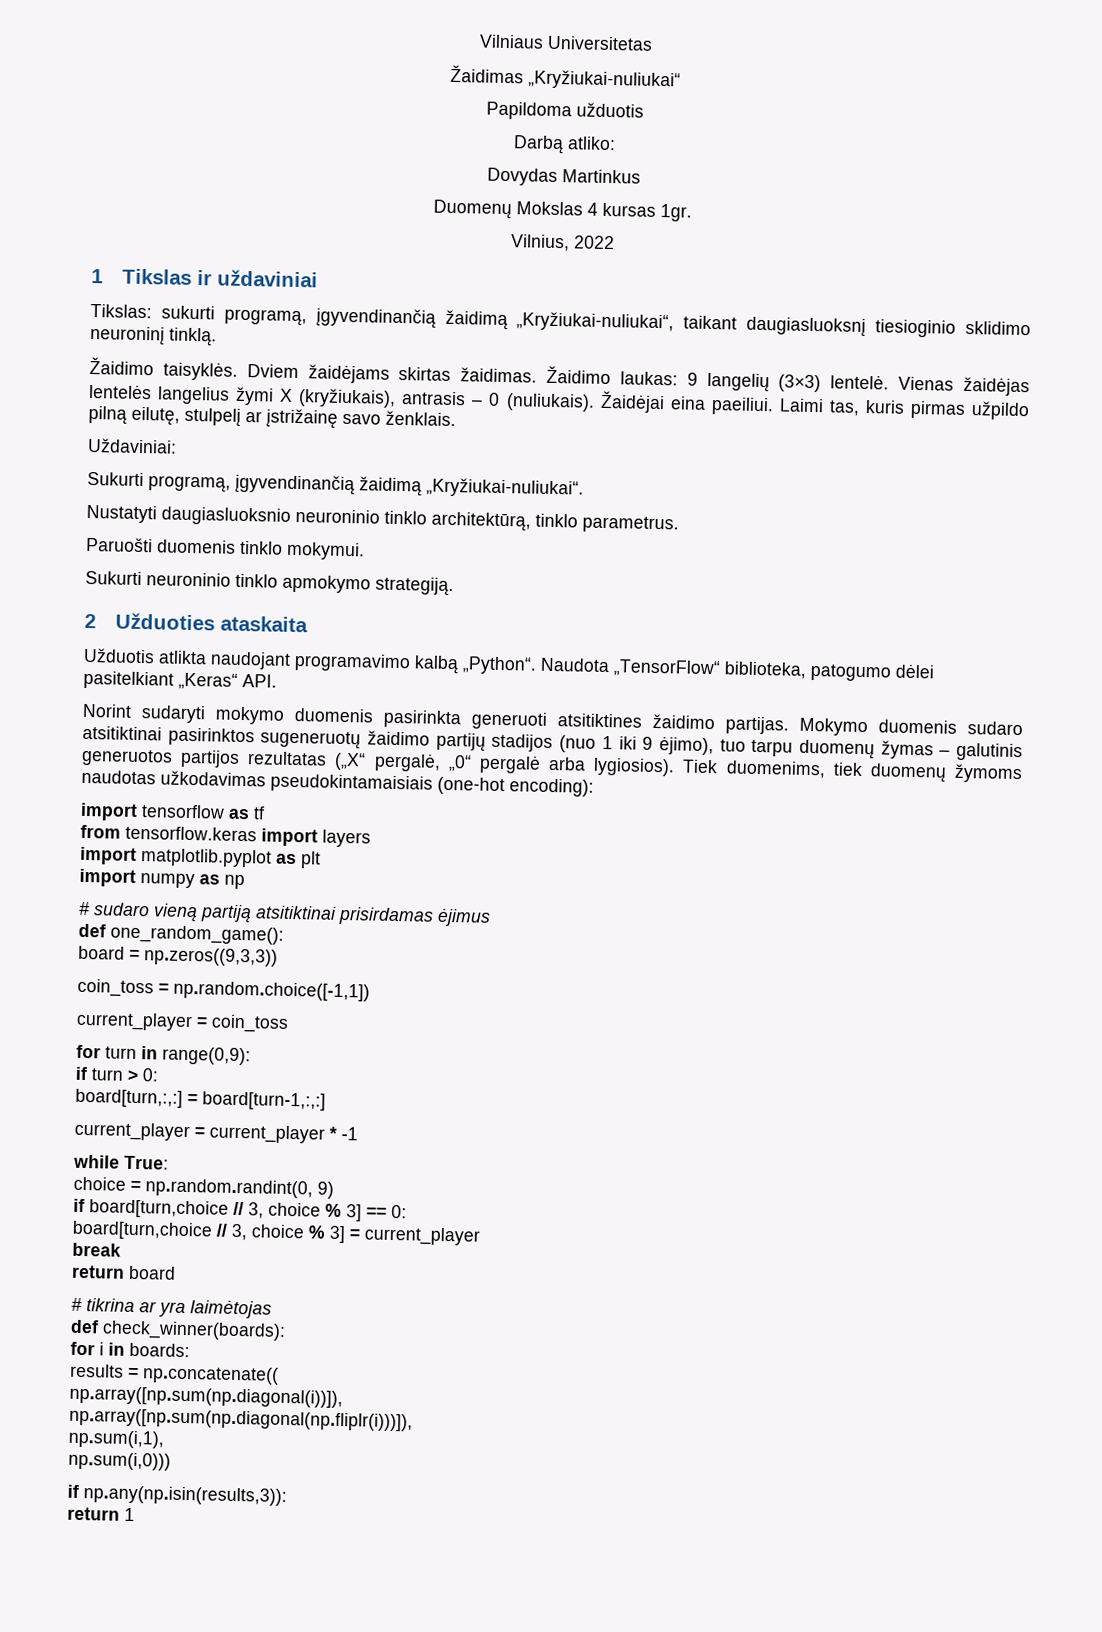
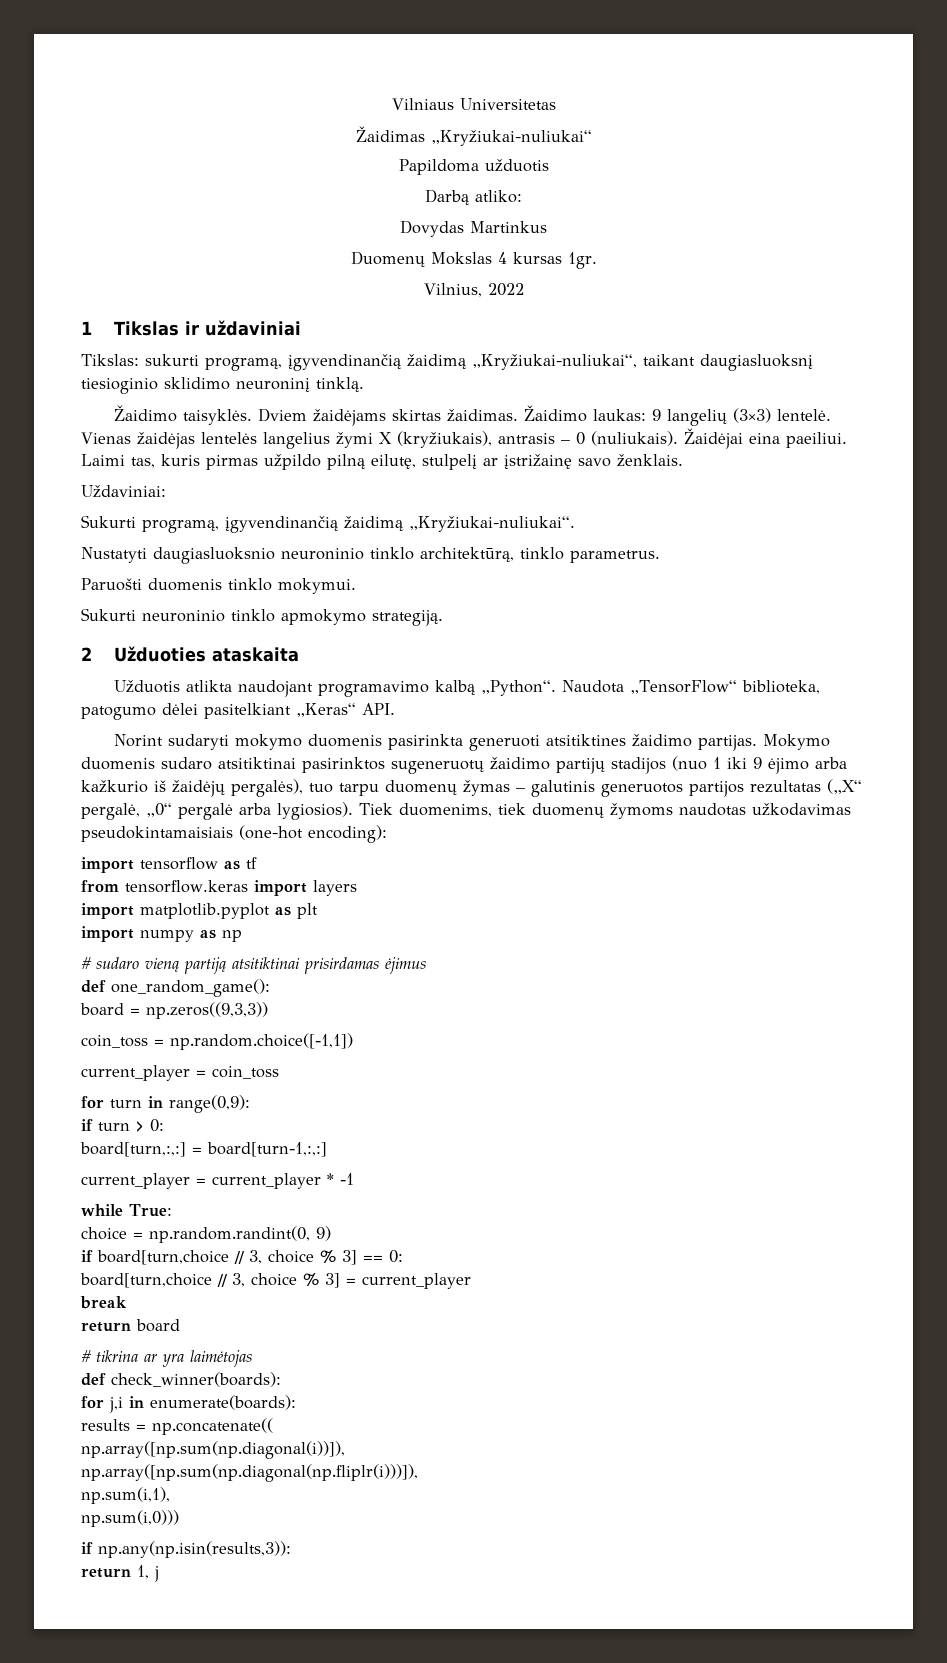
- Mokymo duomenis sudaro atsitiktinai pasirinktos sugeneruotų žaidimo partijų stadijos (nuo 1 iki 9 ėjimo), tuo tarpu duomenų žymas – galutinis generuotos partijos rezultatas („X“ pergalė, „0“ pergalė arba lygiosios).
+ Mokymo duomenis sudaro atsitiktinai pasirinktos sugeneruotų žaidimo partijų stadijos (nuo 1 iki 9 ėjimo arba kažkurio iš žaidėjų pergalės), tuo tarpu duomenų žymas – galutinis generuotos partijos rezultatas („X“ pergalė, „0“ pergalė arba lygiosios).
- for i in boards:
+ for j,i in enumerate(boards):
- return 1
+ return 1, j

